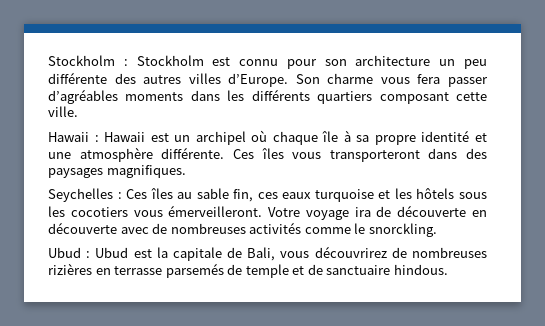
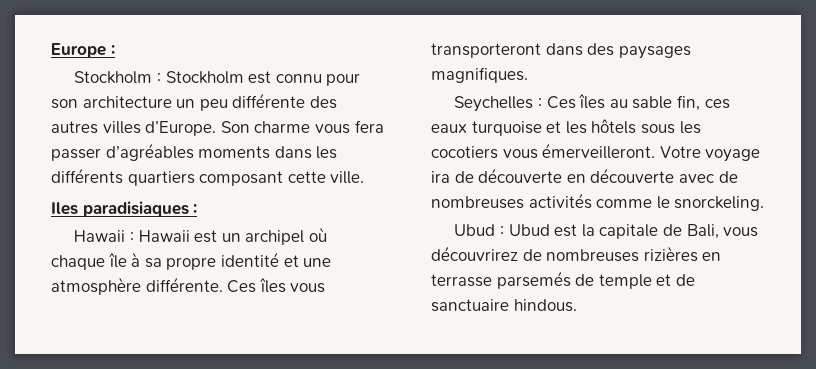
+ Europe :
+ Iles paradisiaques :
- Votre voyage ira de découverte en découverte avec de nombreuses activités comme le snorckling.
+ Votre voyage ira de découverte en découverte avec de nombreuses activités comme le snorckeling.

